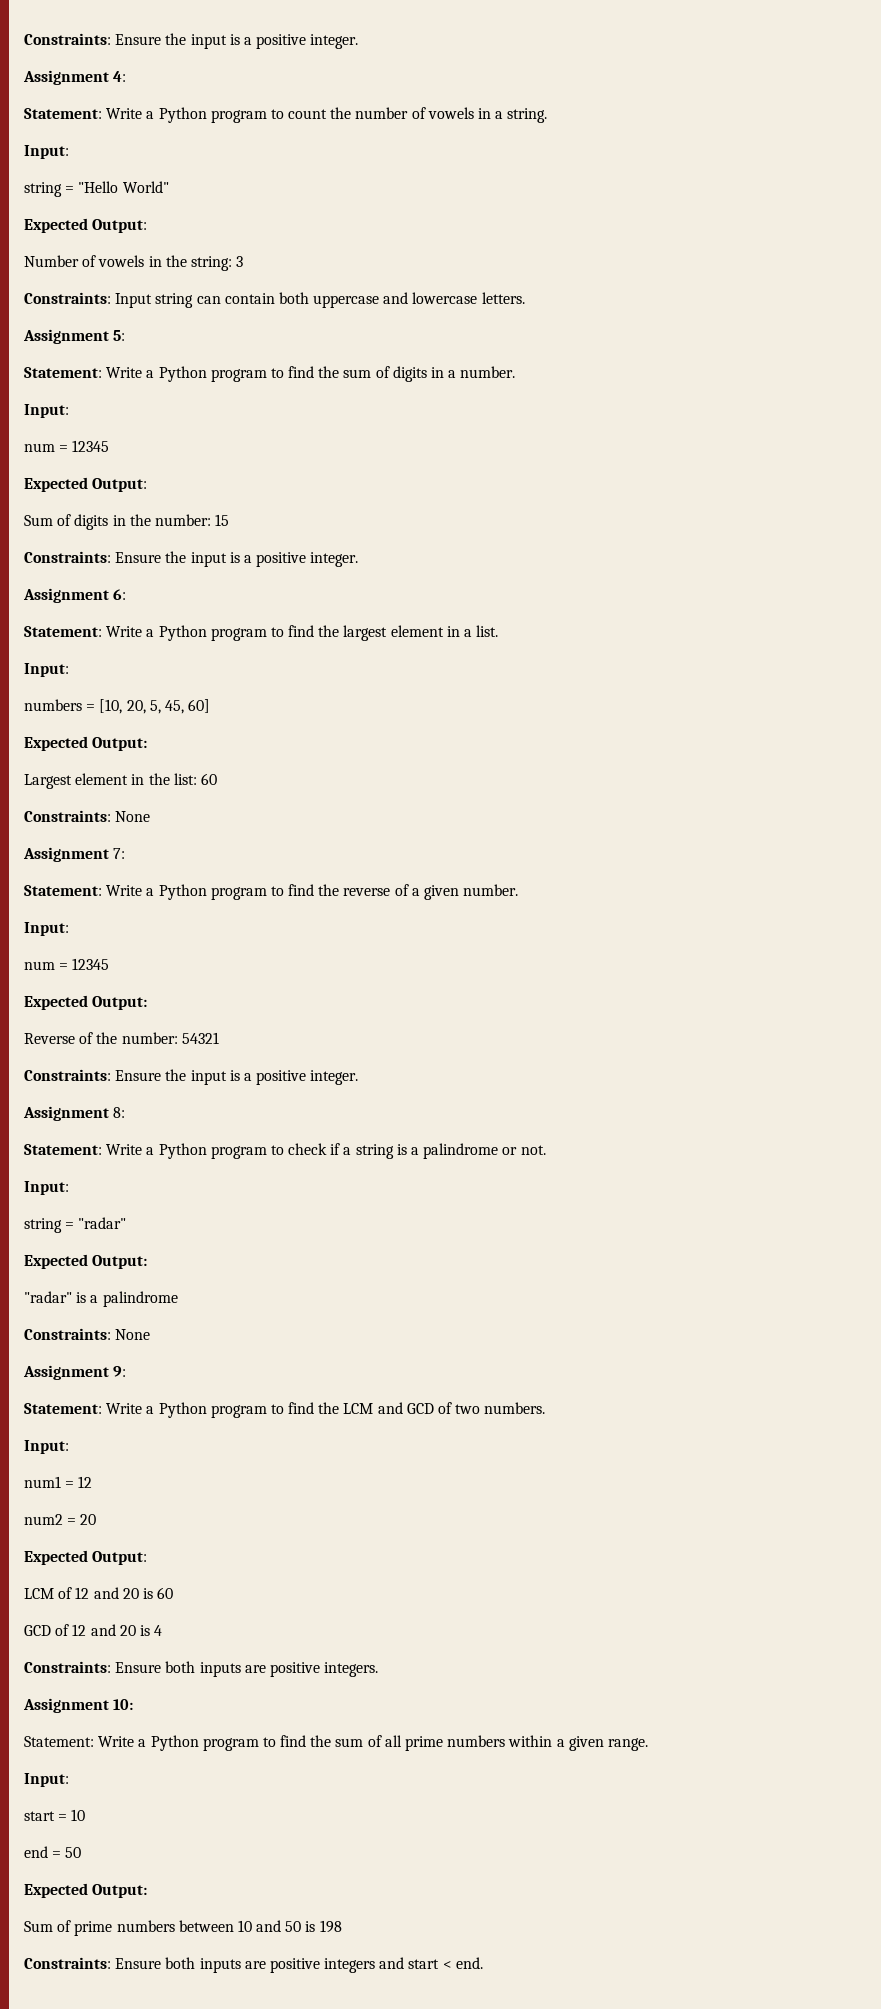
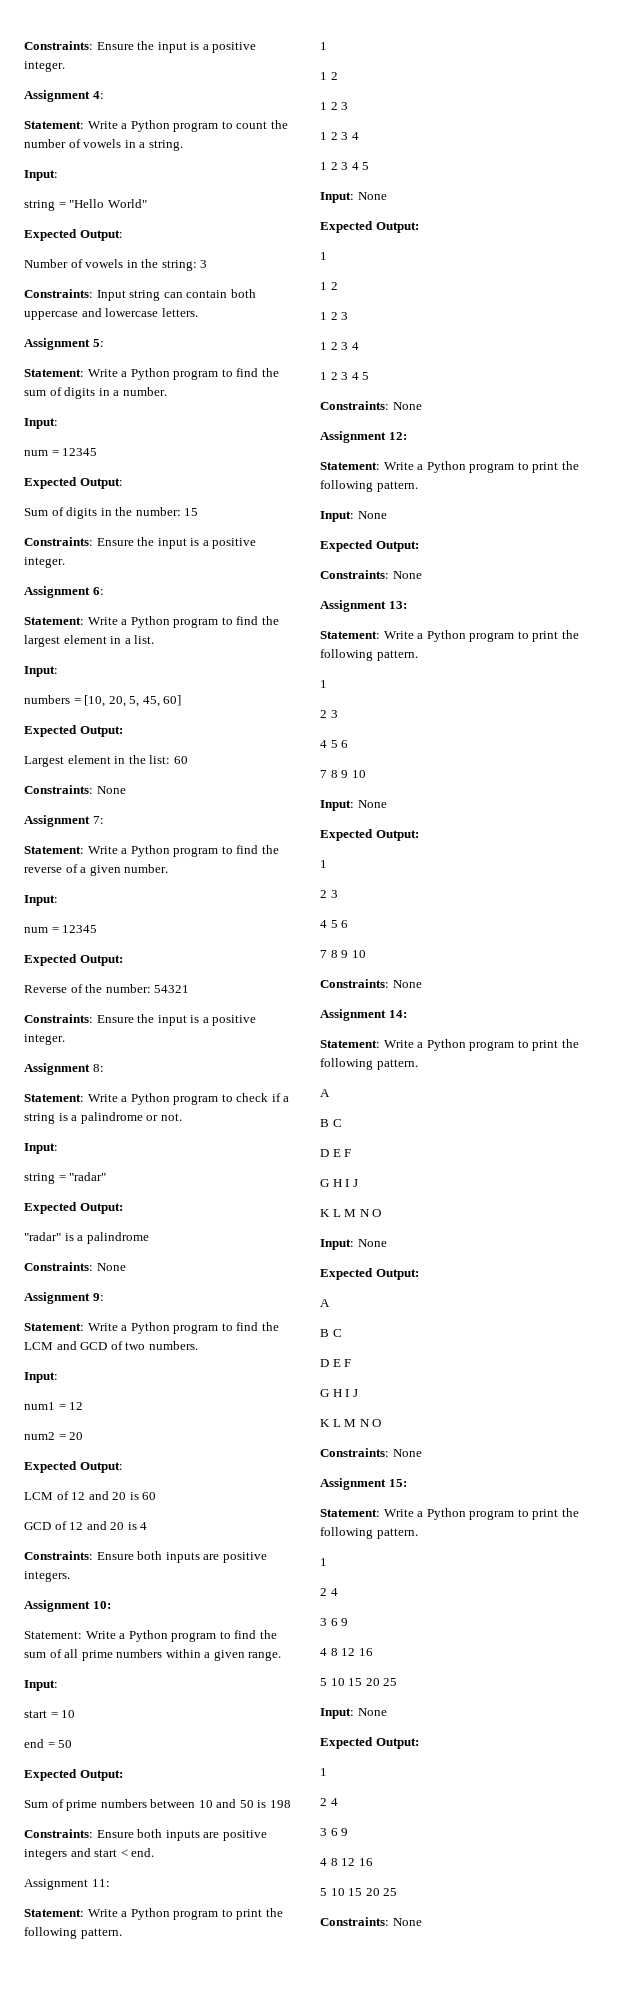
+ Assignment 11:
+ Statement: Write a Python program to print the following pattern.
+ 1
+ 1 2
+ 1 2 3
+ 1 2 3 4
+ 1 2 3 4 5
+ Input: None
+ Expected Output:
+ 1
+ 1 2
+ 1 2 3
+ 1 2 3 4
+ 1 2 3 4 5
+ Constraints: None
+ Assignment 12:
+ Statement: Write a Python program to print the following pattern.
+ Input: None
+ Expected Output:
+ Constraints: None
+ Assignment 13:
+ Statement: Write a Python program to print the following pattern.
+ 1
+ 2 3
+ 4 5 6
+ 7 8 9 10
+ Input: None
+ Expected Output:
+ 1
+ 2 3
+ 4 5 6
+ 7 8 9 10
+ Constraints: None
+ Assignment 14:
+ Statement: Write a Python program to print the following pattern.
+ A
+ B C
+ D E F
+ G H I J
+ K L M N O
+ Input: None
+ Expected Output:
+ A
+ B C
+ D E F
+ G H I J
+ K L M N O
+ Constraints: None
+ Assignment 15:
+ Statement: Write a Python program to print the following pattern.
+ 1
+ 2 4
+ 3 6 9
+ 4 8 12 16
+ 5 10 15 20 25
+ Input: None
+ Expected Output:
+ 1
+ 2 4
+ 3 6 9
+ 4 8 12 16
+ 5 10 15 20 25
+ Constraints: None

